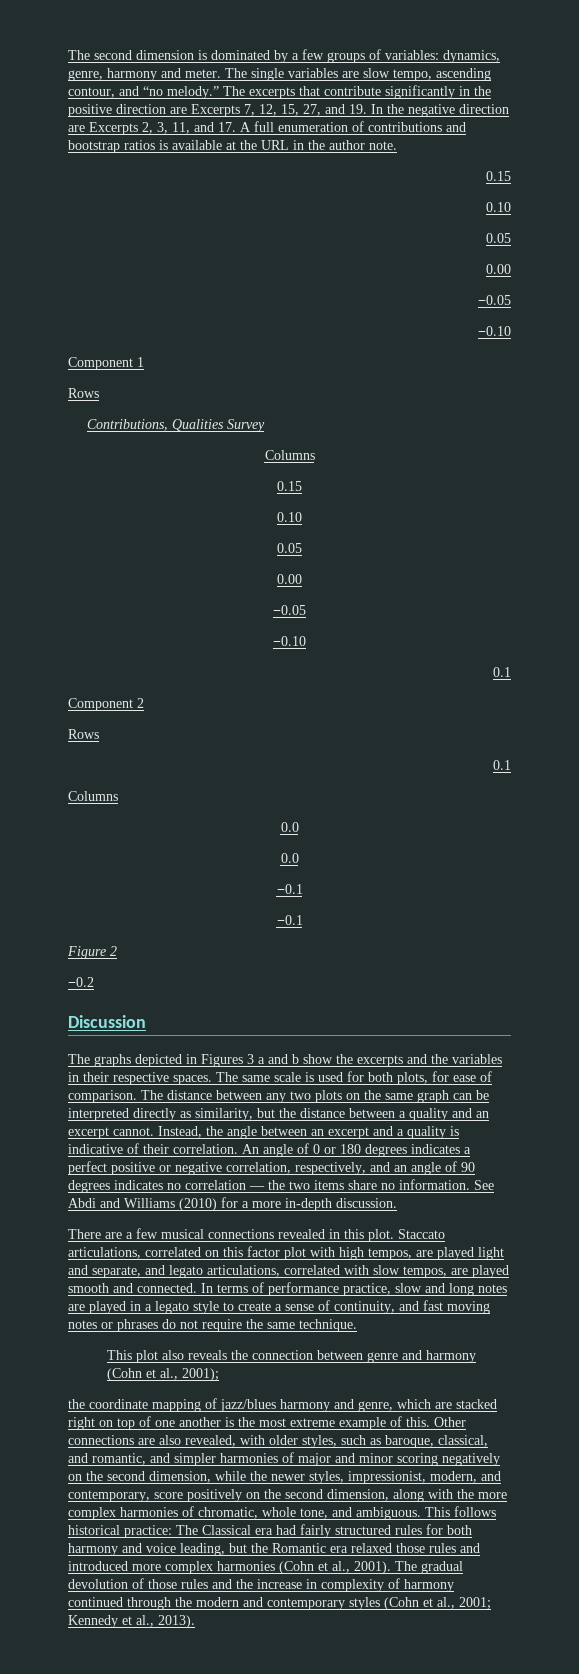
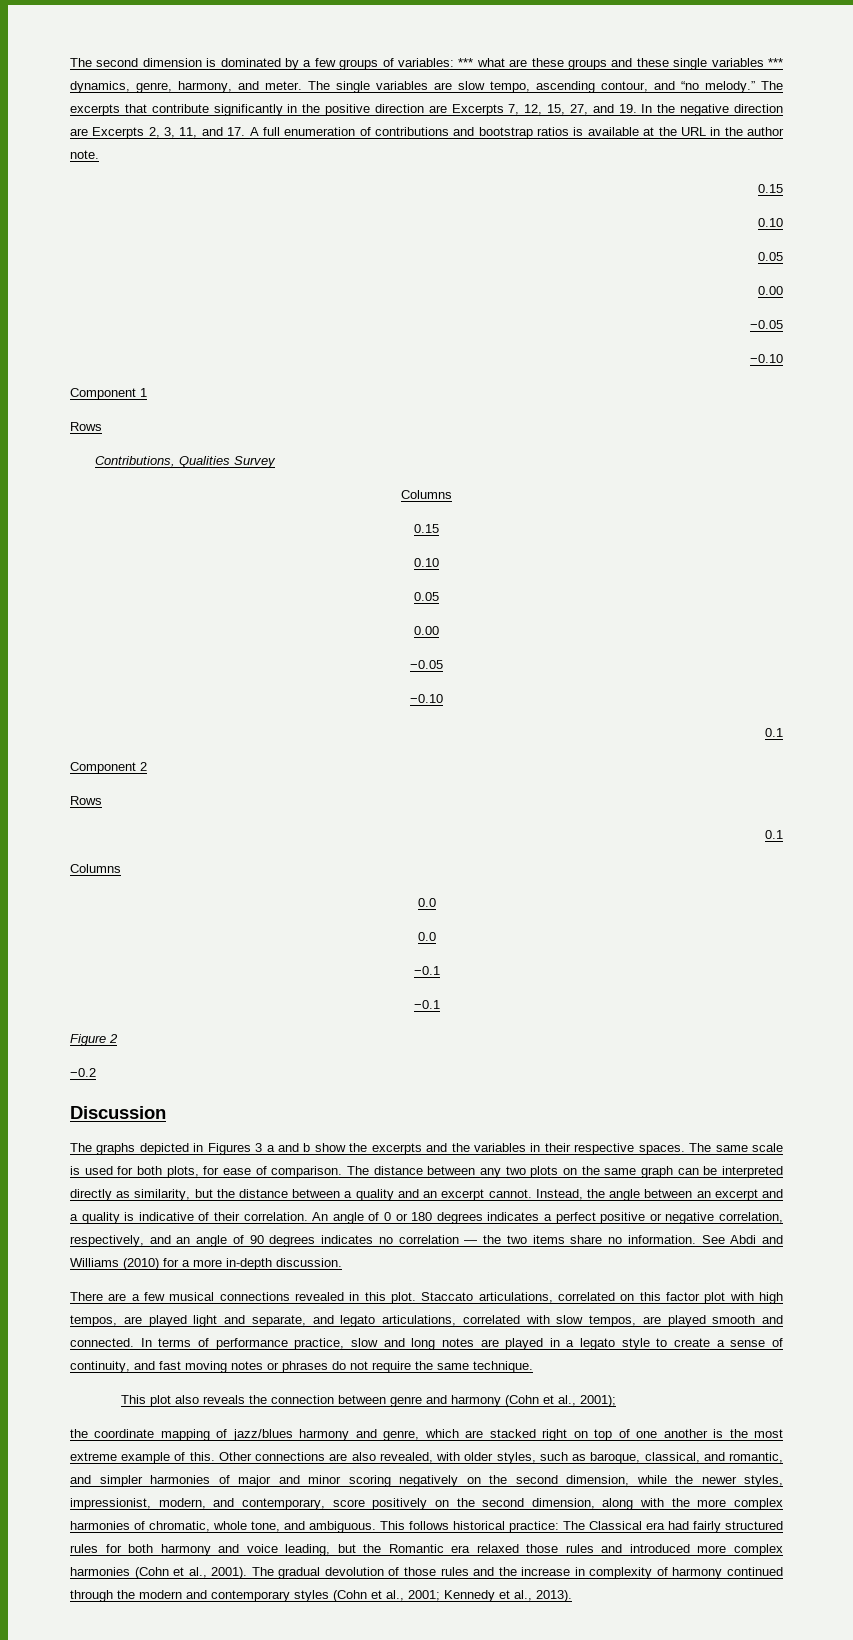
- The second dimension is dominated by a few groups of variables: dynamics, genre, harmony and meter.
+ The second dimension is dominated by a few groups of variables: *** what are these groups and these single variables *** dynamics, genre, harmony, and meter.

